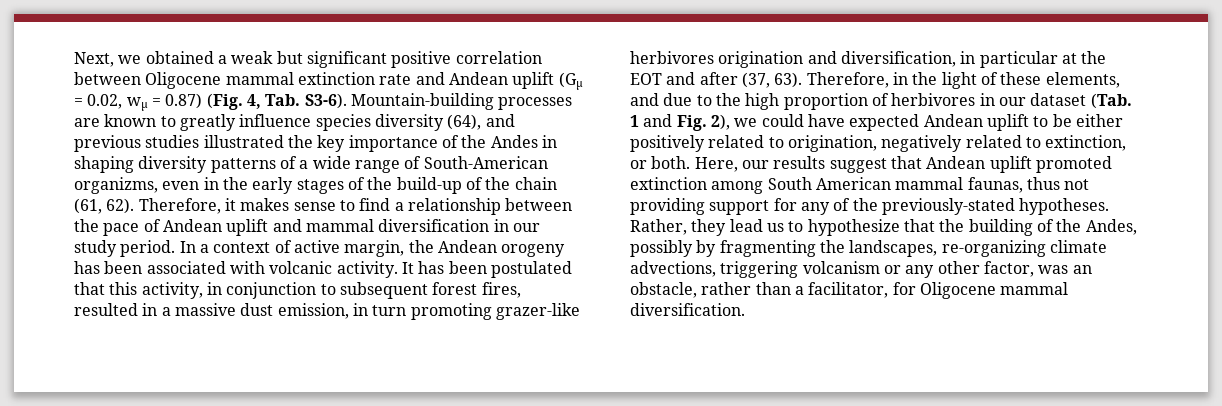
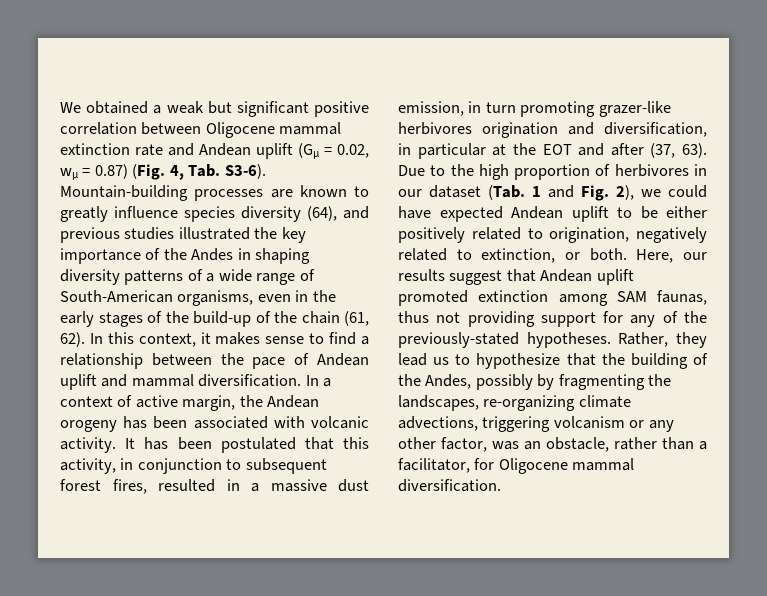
- Next, we obtained a weak but significant positive correlation between Oligocene mammal extinction rate and Andean uplift (Gµ = 0.02, wµ = 0.87) (Fig. 4, Tab. S3-6).
+ We obtained a weak but significant positive correlation between Oligocene mammal extinction rate and Andean uplift (Gµ = 0.02, wµ = 0.87) (Fig. 4, Tab. S3-6).
- Mountain-building processes are known to greatly influence species diversity (64), and previous studies illustrated the key importance of the Andes in shaping diversity patterns of a wide range of South-American organizms, even in the early stages of the build-up of the chain (61, 62).
+ Mountain-building processes are known to greatly influence species diversity (64), and previous studies illustrated the key importance of the Andes in shaping diversity patterns of a wide range of South-American organisms, even in the early stages of the build-up of the chain (61, 62).
- Therefore, it makes sense to find a relationship between the pace of Andean uplift and mammal diversification in our study period.
+ In this context, it makes sense to find a relationship between the pace of Andean uplift and mammal diversification.
- Therefore, in the light of these elements, and due to the high proportion of herbivores in our dataset (Tab. 1 and Fig. 2), we could have expected Andean uplift to be either positively related to origination, negatively related to extinction, or both.
+ Due to the high proportion of herbivores in our dataset (Tab. 1 and Fig. 2), we could have expected Andean uplift to be either positively related to origination, negatively related to extinction, or both.
- Here, our results suggest that Andean uplift promoted extinction among South American mammal faunas, thus not providing support for any of the previously-stated hypotheses.
+ Here, our results suggest that Andean uplift promoted extinction among SAM faunas, thus not providing support for any of the previously-stated hypotheses.

